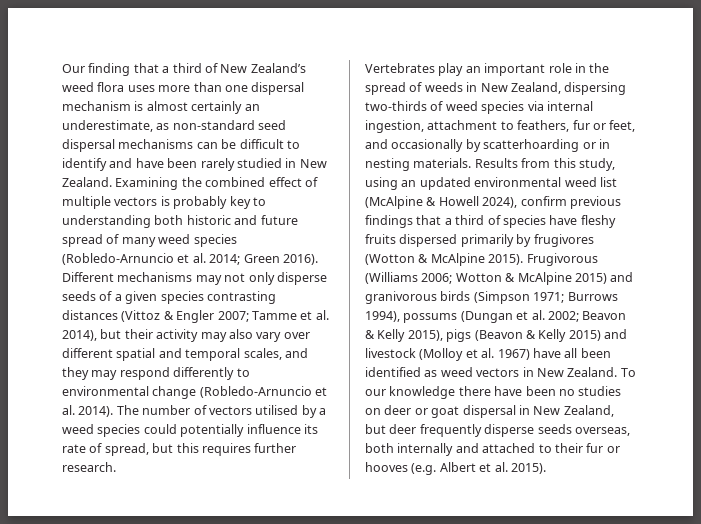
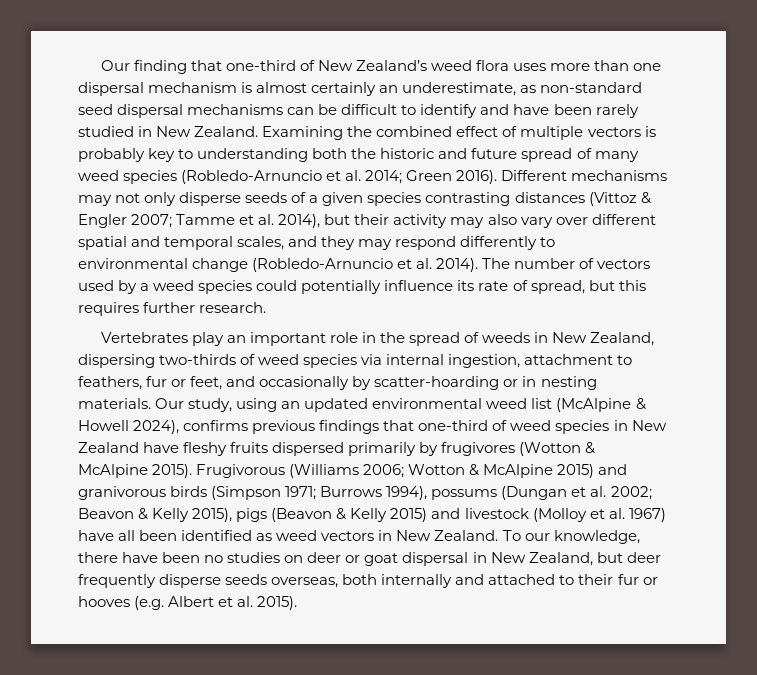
- Our finding that a third of New Zealand’s weed flora uses more than one dispersal mechanism is almost certainly an underestimate, as non-standard seed dispersal mechanisms can be difficult to identify and have been rarely studied in New Zealand.
+ Our finding that one-third of New Zealand’s weed flora uses more than one dispersal mechanism is almost certainly an underestimate, as non-standard seed dispersal mechanisms can be difficult to identify and have been rarely studied in New Zealand.
- Examining the combined effect of multiple vectors is probably key to understanding both historic and future spread of many weed species (Robledo-Arnuncio et al. 2014; Green 2016).
+ Examining the combined effect of multiple vectors is probably key to understanding both the historic and future spread of many weed species (Robledo-Arnuncio et al. 2014; Green 2016).
- The number of vectors utilised by a weed species could potentially influence its rate of spread, but this requires further research.
+ The number of vectors used by a weed species could potentially influence its rate of spread, but this requires further research.
- Vertebrates play an important role in the spread of weeds in New Zealand, dispersing two-thirds of weed species via internal ingestion, attachment to feathers, fur or feet, and occasionally by scatterhoarding or in nesting materials.
+ Vertebrates play an important role in the spread of weeds in New Zealand, dispersing two-thirds of weed species via internal ingestion, attachment to feathers, fur or feet, and occasionally by scatter-hoarding or in nesting materials.
- Results from this study, using an updated environmental weed list (McAlpine & Howell 2024), confirm previous findings that a third of species have fleshy fruits dispersed primarily by frugivores (Wotton & McAlpine 2015).
+ Our study, using an updated environmental weed list (McAlpine & Howell 2024), confirms previous findings that one-third of weed species in New Zealand have fleshy fruits dispersed primarily by frugivores (Wotton & McAlpine 2015).
- To our knowledge there have been no studies on deer or goat dispersal in New Zealand, but deer frequently disperse seeds overseas, both internally and attached to their fur or hooves (e.g. Albert et al. 2015).
+ To our knowledge, there have been no studies on deer or goat dispersal in New Zealand, but deer frequently disperse seeds overseas, both internally and attached to their fur or hooves (e.g. Albert et al. 2015).

